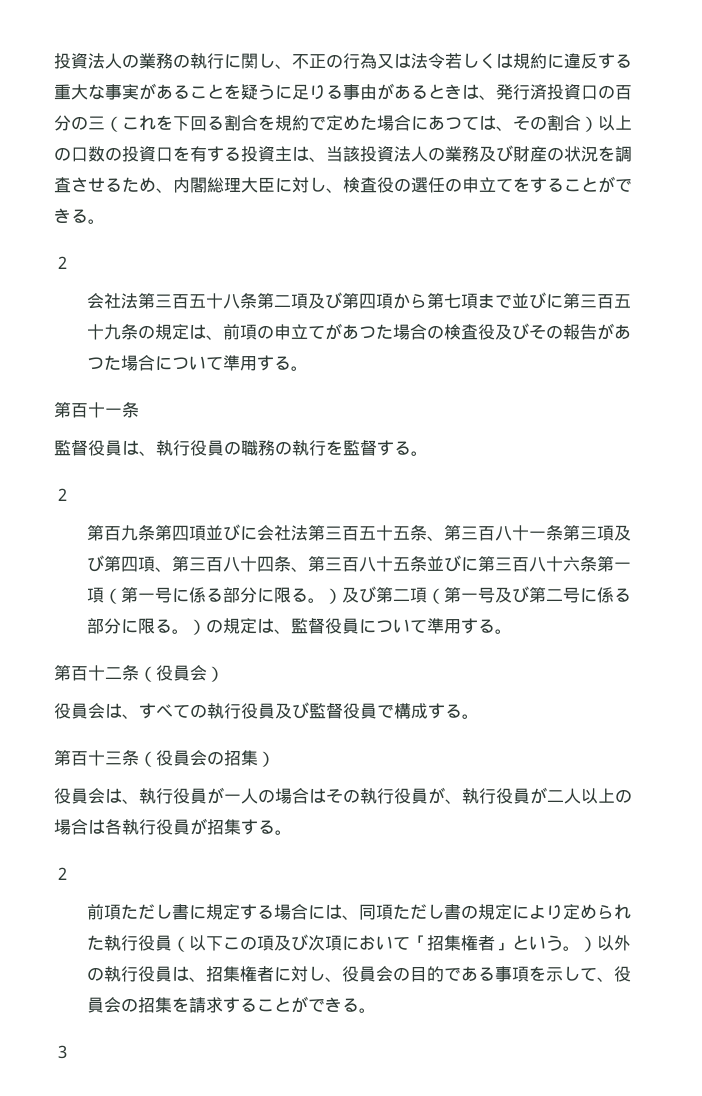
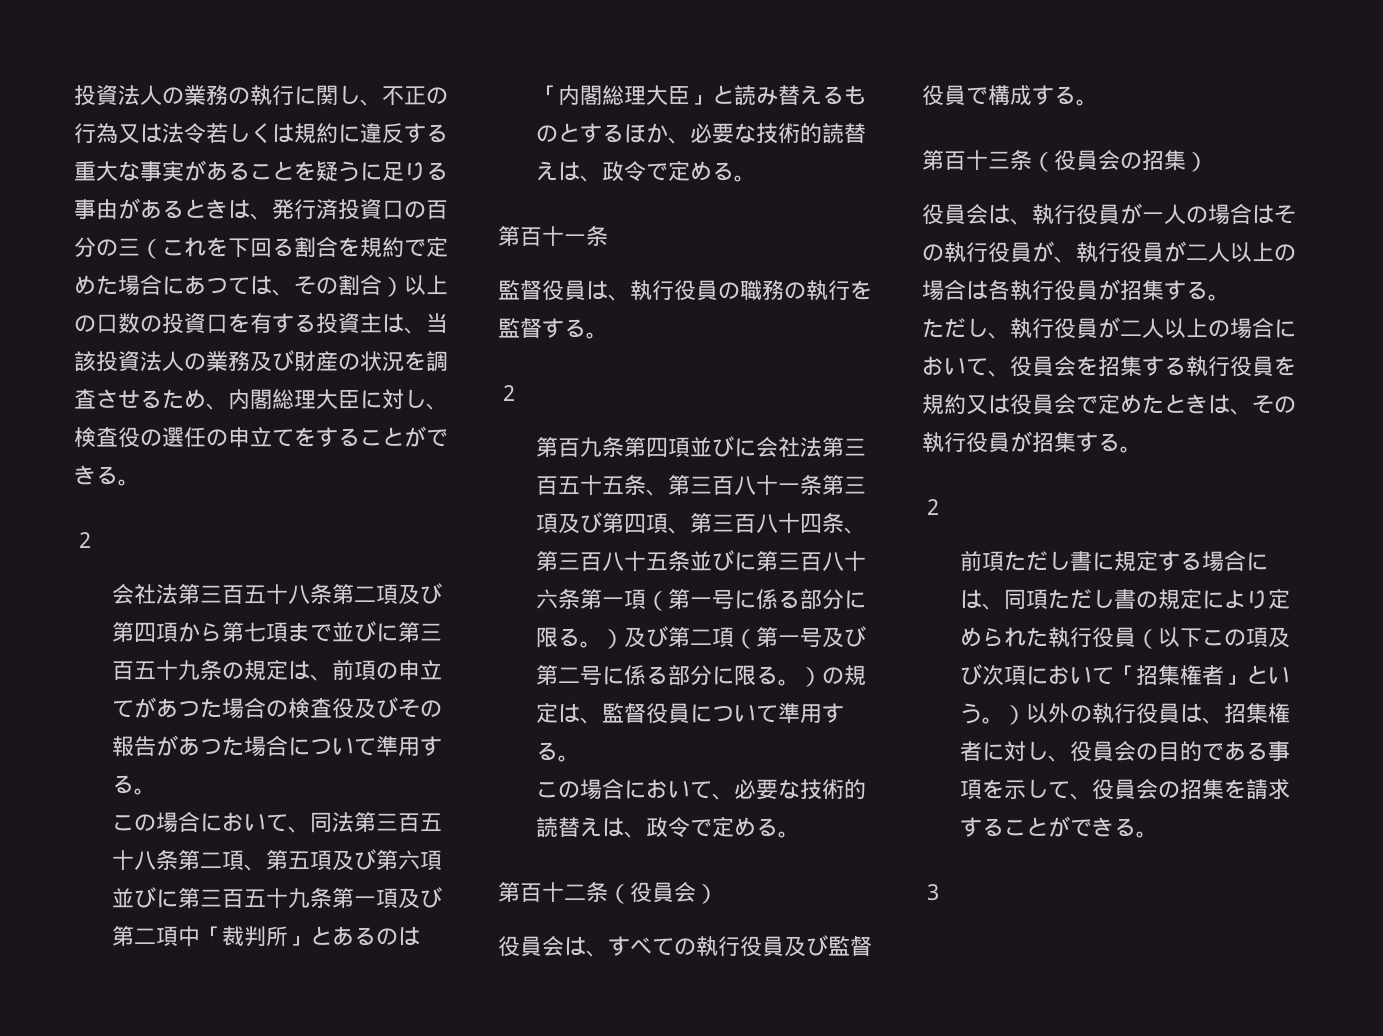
+ この場合において、同法第三百五十八条第二項、第五項及び第六項並びに第三百五十九条第一項及び第二項中「裁判所」とあるのは「内閣総理大臣」と読み替えるものとするほか、必要な技術的読替えは、政令で定める。
+ この場合において、必要な技術的読替えは、政令で定める。
+ ただし、執行役員が二人以上の場合において、役員会を招集する執行役員を規約又は役員会で定めたときは、その執行役員が招集する。

